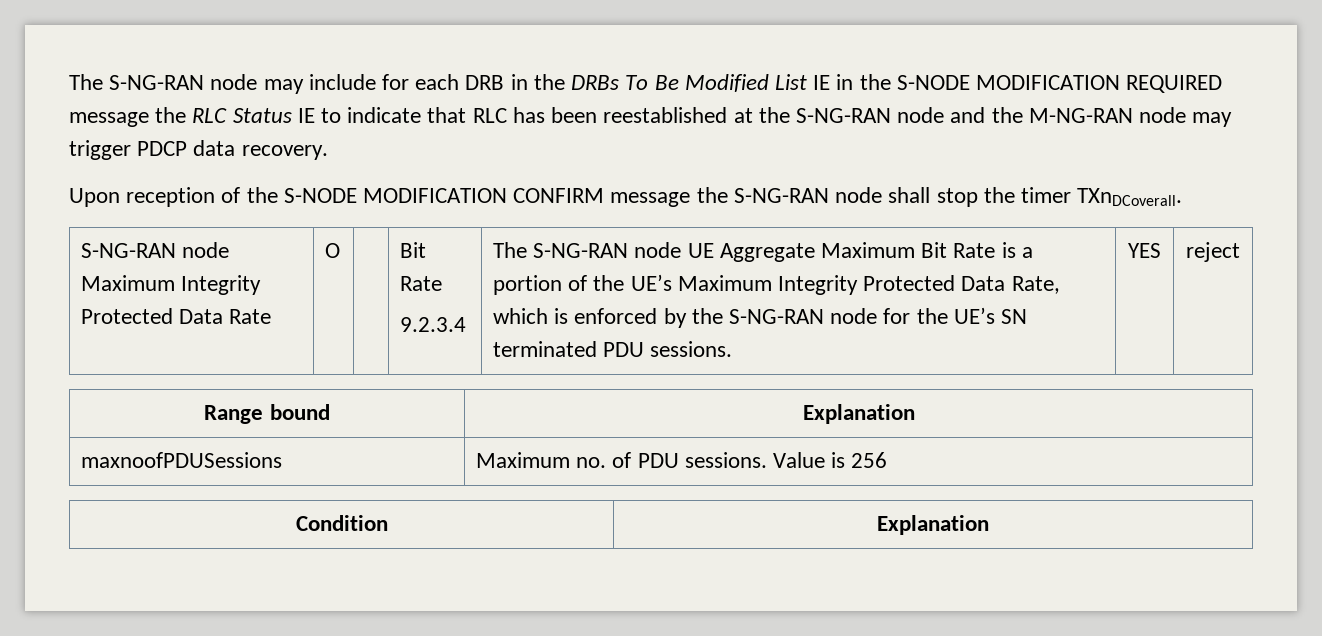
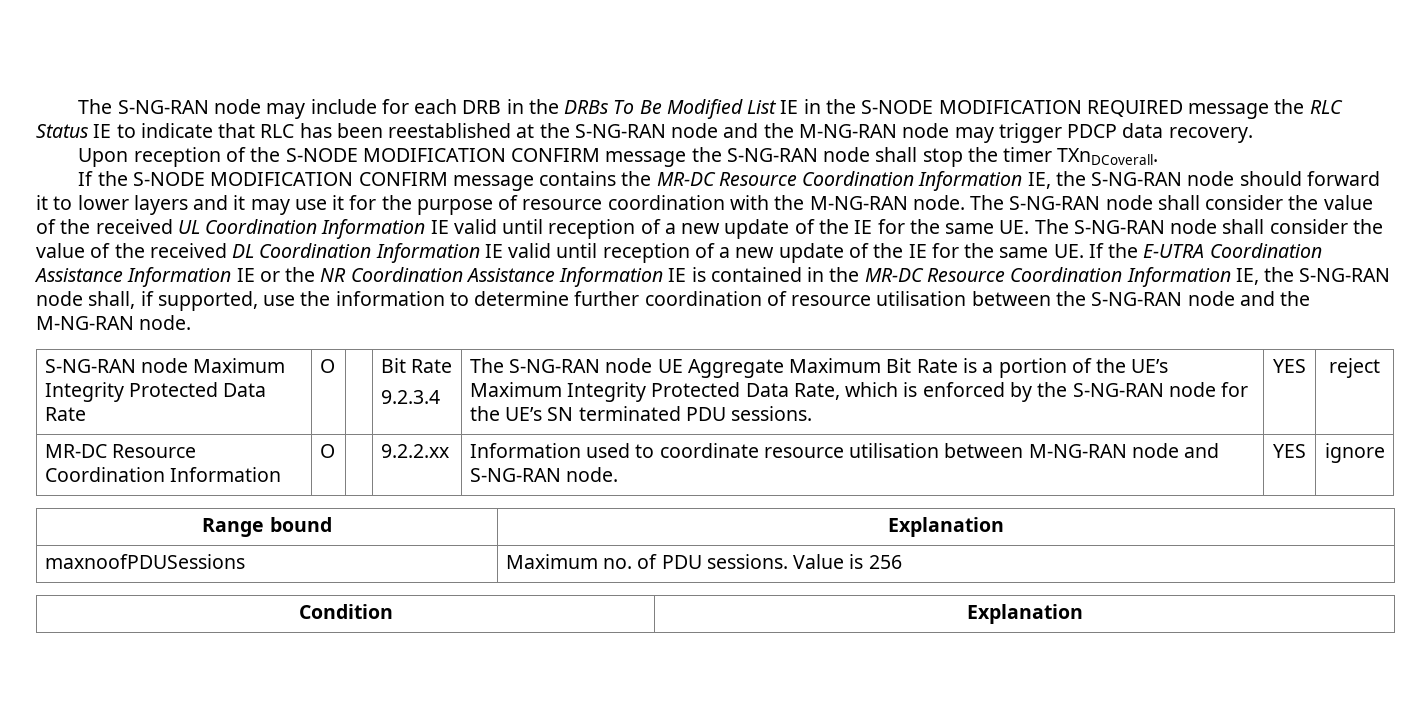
+ If the S-NODE MODIFICATION CONFIRM message contains the MR-DC Resource Coordination Information IE, the S-NG-RAN node should forward it to lower layers and it may use it for the purpose of resource coordination with the M-NG-RAN node. The S-NG-RAN node shall consider the value of the received UL Coordination Information IE valid until reception of a new update of the IE for the same UE. The S-NG-RAN node shall consider the value of the received DL Coordination Information IE valid until reception of a new update of the IE for the same UE. If the E-UTRA Coordination Assistance Information IE or the NR Coordination Assistance Information IE is contained in the MR-DC Resource Coordination Information IE, the S-NG-RAN node shall, if supported, use the information to determine further coordination of resource utilisation between the S-NG-RAN node and the M-NG-RAN node.
+ MR-DC Resource Coordination Information | O | | 9.2.2.xx | Information used to coordinate resource utilisation between M-NG-RAN node and S-NG-RAN node. | YES | ignore

